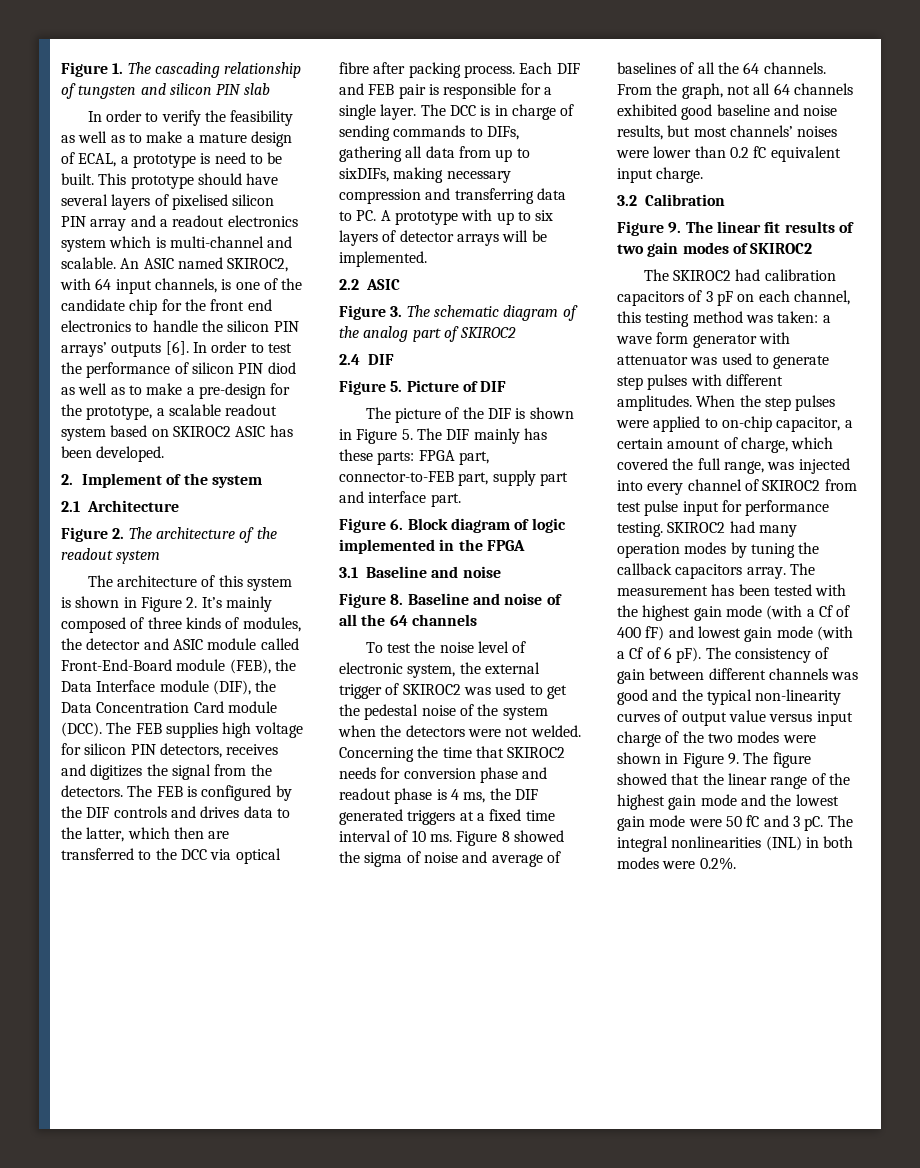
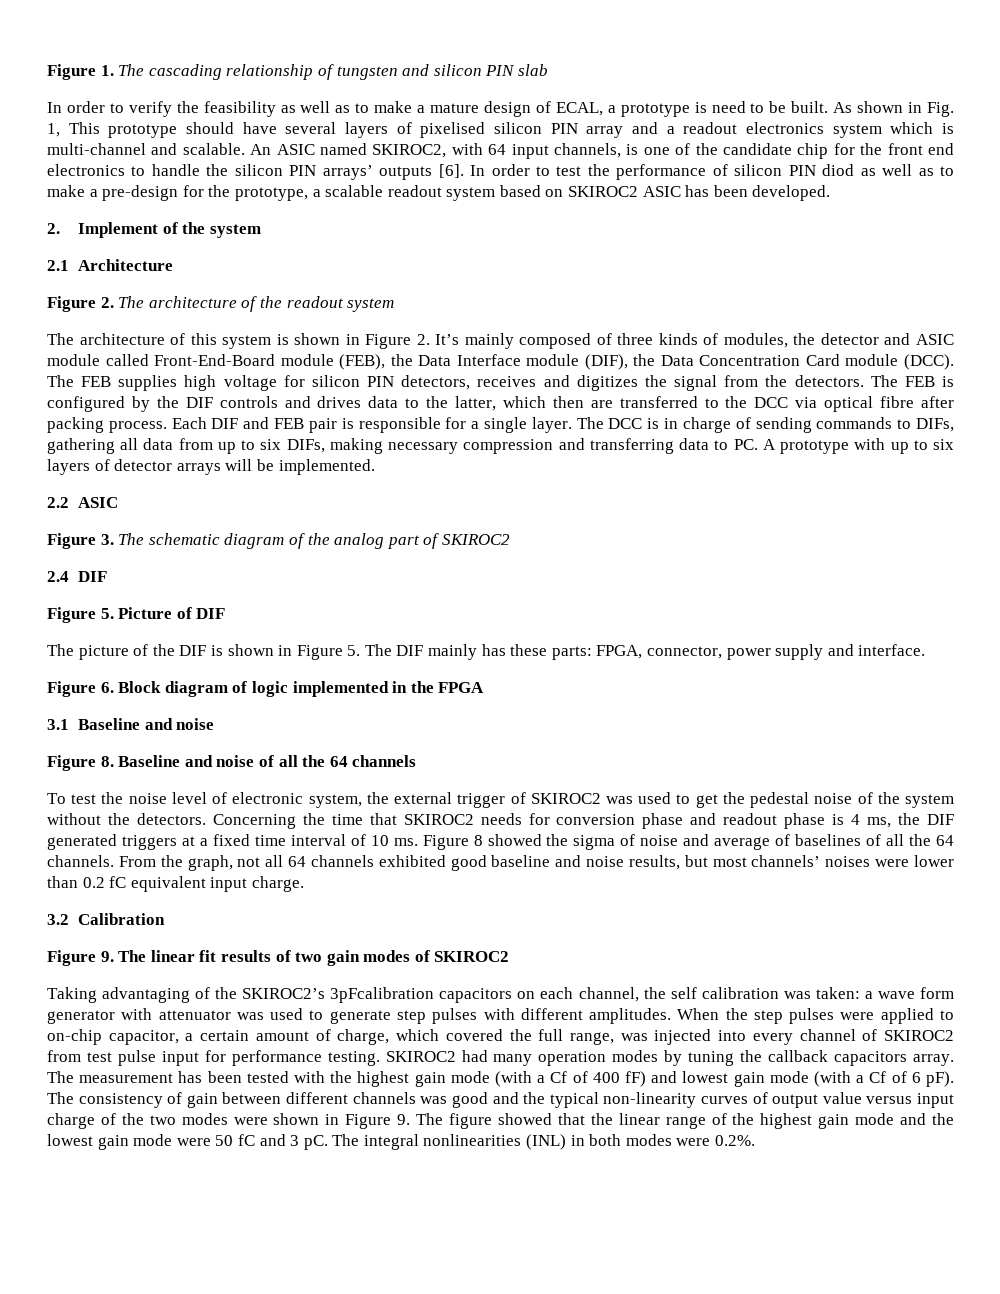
- This prototype should have several layers of pixelised silicon PIN array and a readout electronics system which is multi-channel and scalable.
+ As shown in Fig. 1, This prototype should have several layers of pixelised silicon PIN array and a readout electronics system which is multi-channel and scalable.
- The DCC is in charge of sending commands to DIFs, gathering all data from up to sixDIFs, making necessary compression and transferring data to PC. A prototype with up to six layers of detector arrays will be implemented.
+ The DCC is in charge of sending commands to DIFs, gathering all data from up to six DIFs, making necessary compression and transferring data to PC. A prototype with up to six layers of detector arrays will be implemented.
- The picture of the DIF is shown in Figure 5. The DIF mainly has these parts: FPGA part, connector-to-FEB part, supply part and interface part.
+ The picture of the DIF is shown in Figure 5. The DIF mainly has these parts: FPGA, connector, power supply and interface.
- To test the noise level of electronic system, the external trigger of SKIROC2 was used to get the pedestal noise of the system when the detectors were not welded.
+ To test the noise level of electronic system, the external trigger of SKIROC2 was used to get the pedestal noise of the system without the detectors.
- The SKIROC2 had calibration capacitors of 3 pF on each channel, this testing method was taken: a wave form generator with attenuator was used to generate step pulses with different amplitudes.
+ Taking advantaging of the SKIROC2’s 3pFcalibration capacitors on each channel, the self calibration was taken: a wave form generator with attenuator was used to generate step pulses with different amplitudes.

